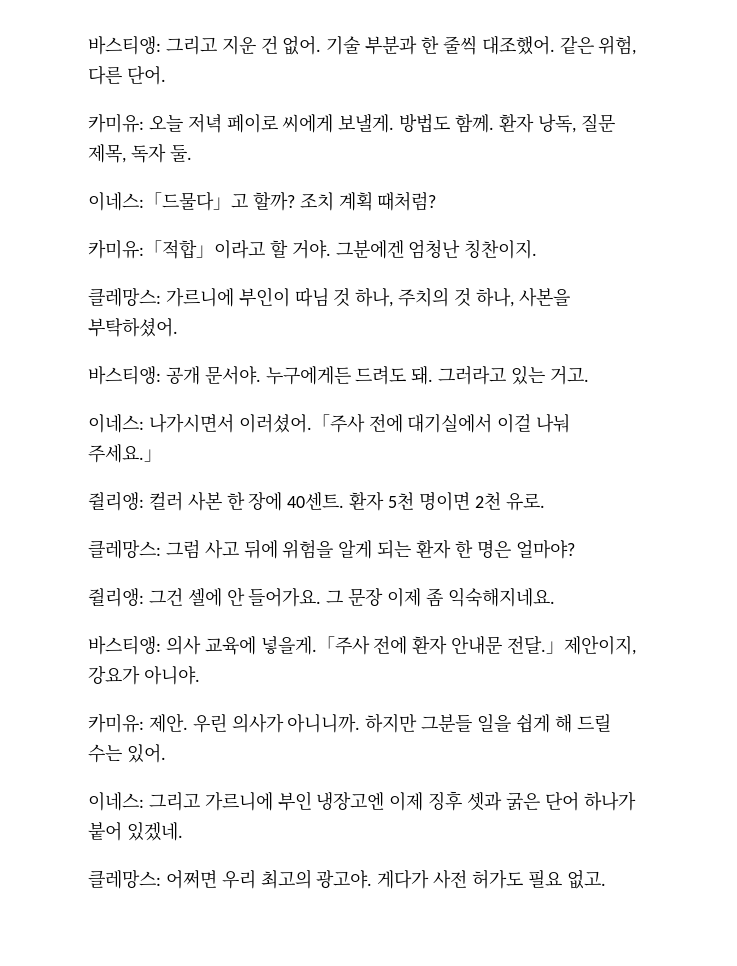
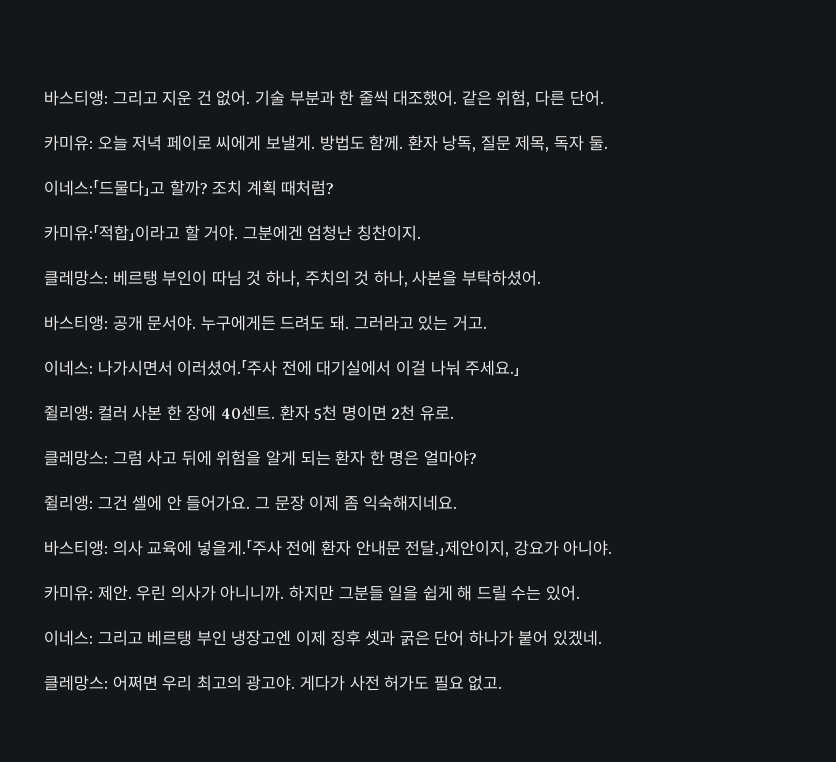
- 클레망스: 가르니에 부인이 따님 것 하나, 주치의 것 하나, 사본을 부탁하셨어.
+ 클레망스: 베르탱 부인이 따님 것 하나, 주치의 것 하나, 사본을 부탁하셨어.
- 이네스: 그리고 가르니에 부인 냉장고엔 이제 징후 셋과 굵은 단어 하나가 붙어 있겠네.
+ 이네스: 그리고 베르탱 부인 냉장고엔 이제 징후 셋과 굵은 단어 하나가 붙어 있겠네.

